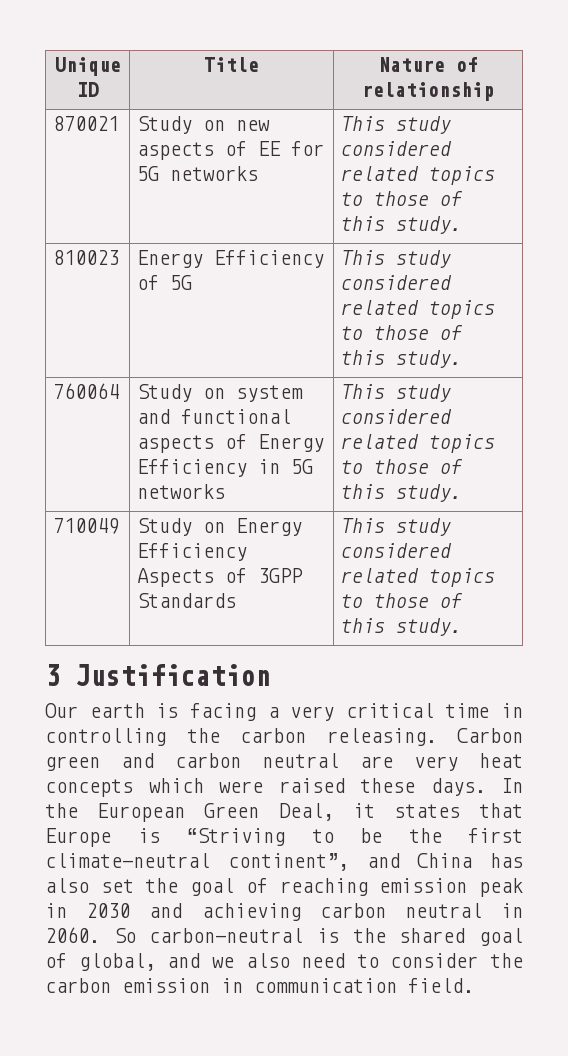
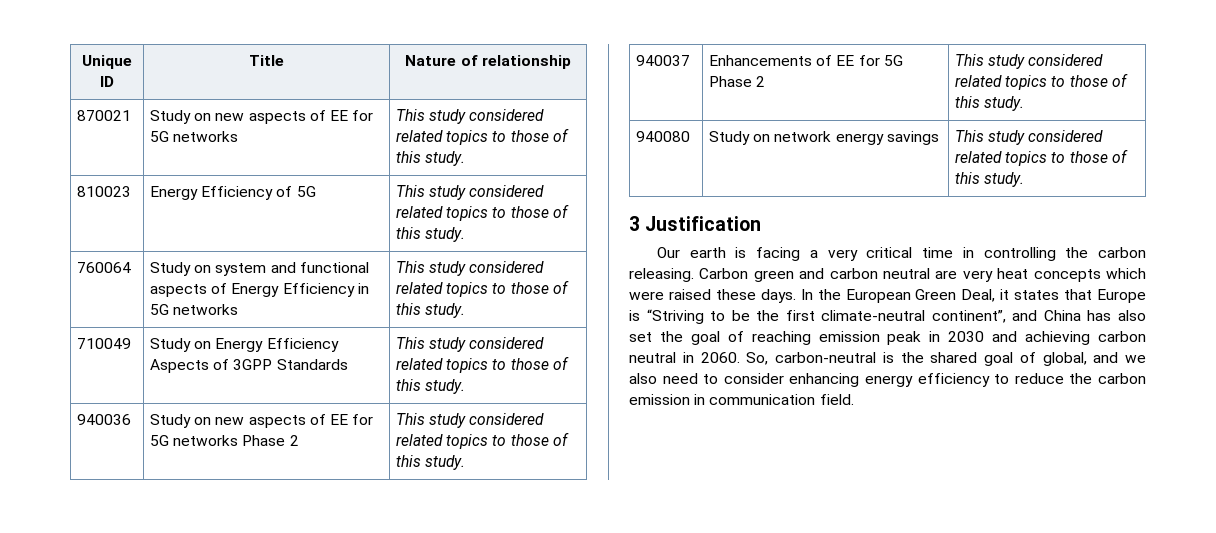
+ 940036 | Study on new aspects of EE for 5G networks Phase 2 | This study considered related topics to those of this study.
+ 940037 | Enhancements of EE for 5G Phase 2 | This study considered related topics to those of this study.
+ 940080 | Study on network energy savings | This study considered related topics to those of this study.
- So carbon-neutral is the shared goal of global, and we also need to consider the carbon emission in communication field.
+ So, carbon-neutral is the shared goal of global, and we also need to consider enhancing energy efficiency to reduce the carbon emission in communication field.

